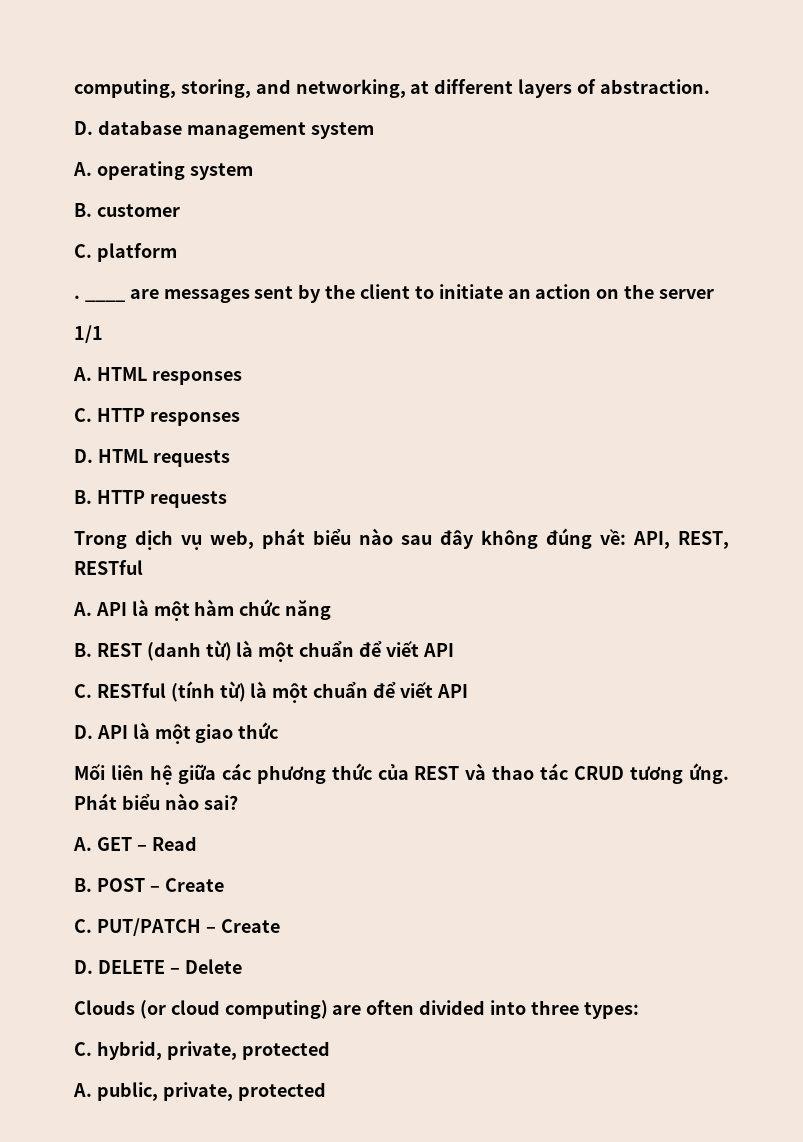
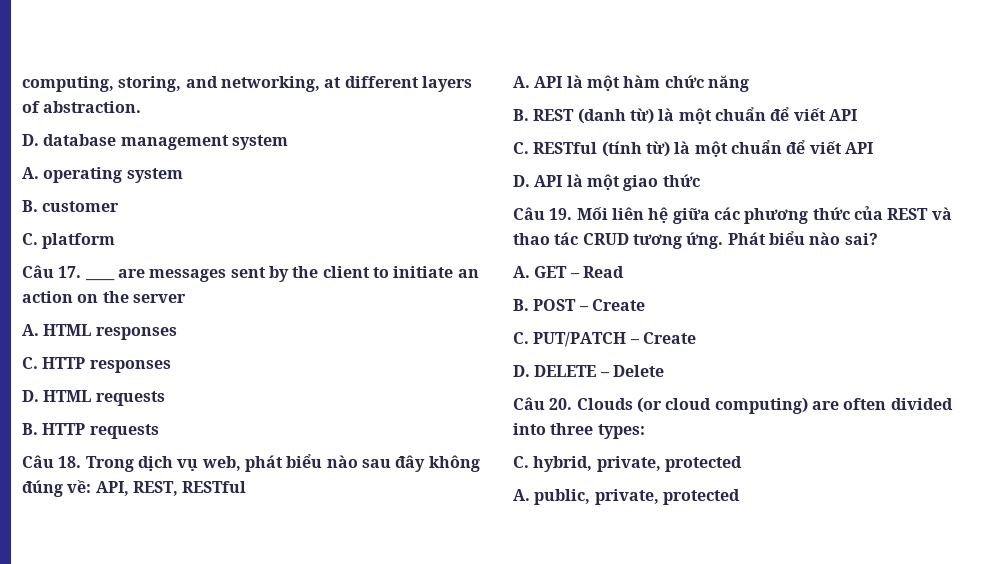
- . ____ are messages sent by the client to initiate an action on the server
+ Câu 17. ____ are messages sent by the client to initiate an action on the server
- 1/1
- Trong dịch vụ web, phát biểu nào sau đây không đúng về: API, REST, RESTful
+ Câu 18. Trong dịch vụ web, phát biểu nào sau đây không đúng về: API, REST, RESTful
- Mối liên hệ giữa các phương thức của REST và thao tác CRUD tương ứng.
+ Câu 19. Mối liên hệ giữa các phương thức của REST và thao tác CRUD tương ứng.
- Clouds (or cloud computing) are often divided into three types:
+ Câu 20. Clouds (or cloud computing) are often divided into three types:

